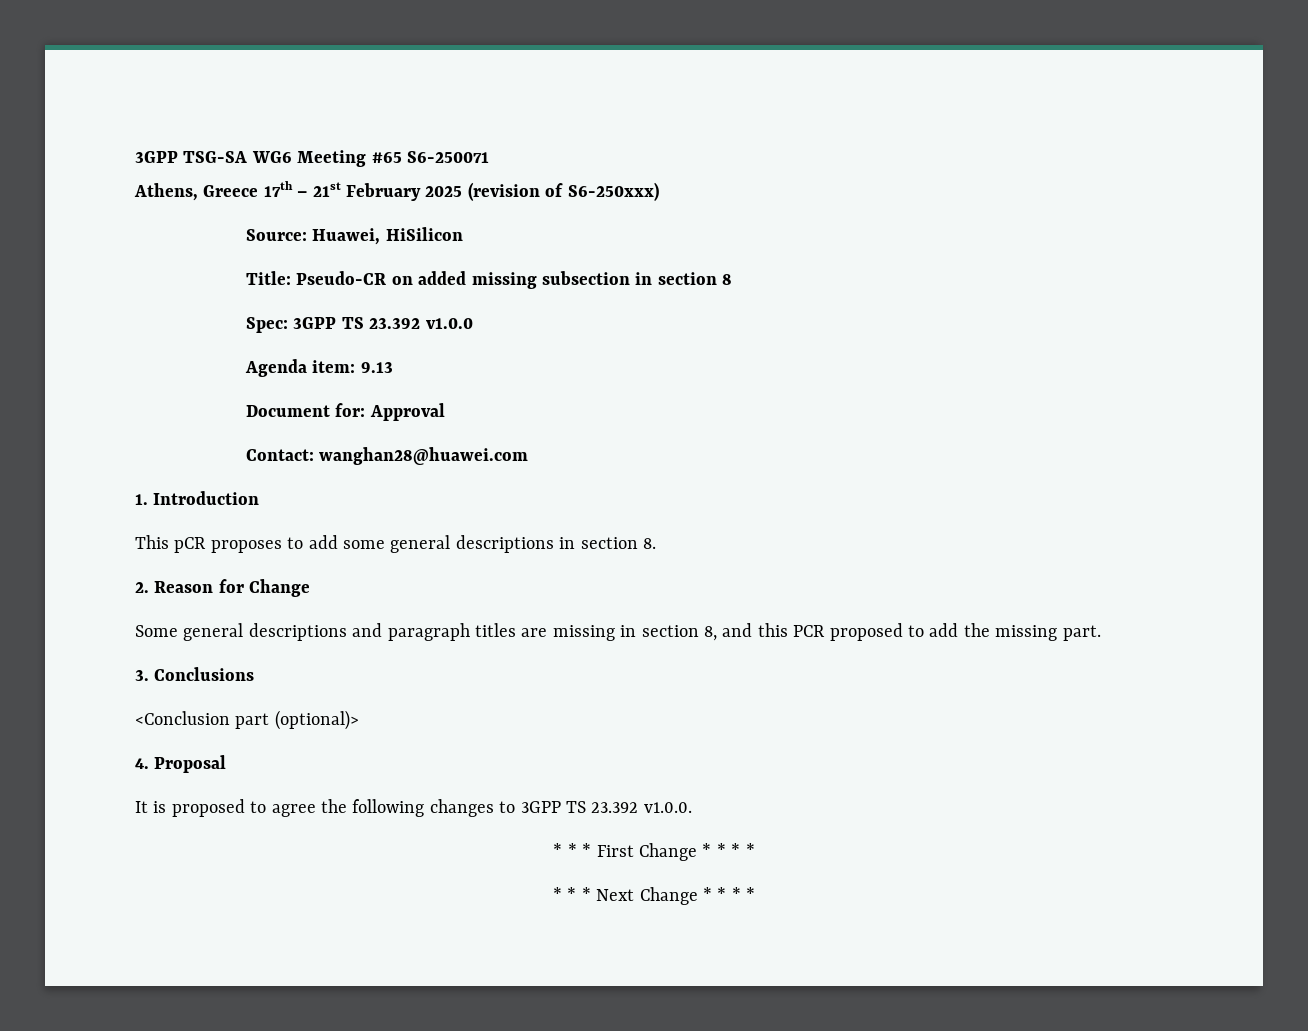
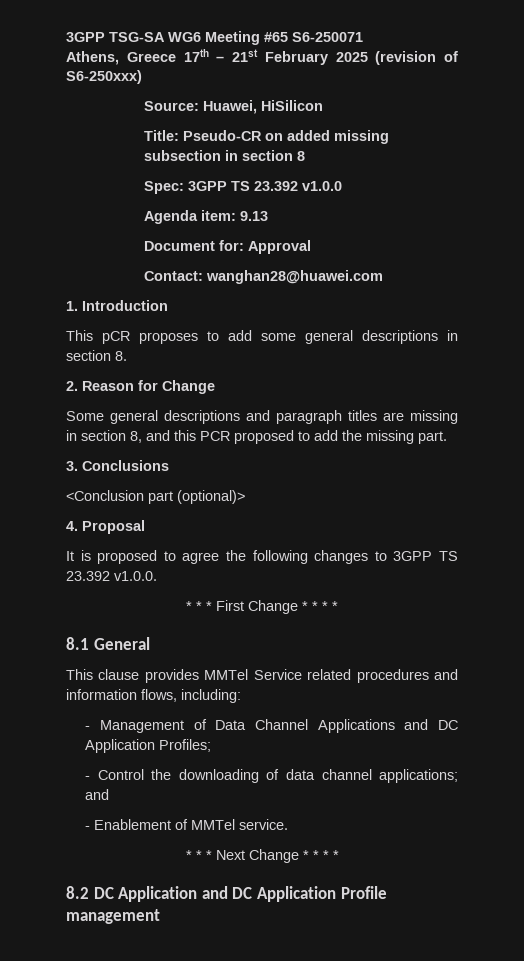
+ 8.1 General
+ This clause provides MMTel Service related procedures and information flows, including:
+ - Management of Data Channel Applications and DC Application Profiles;
+ - Control the downloading of data channel applications; and
+ - Enablement of MMTel service.
+ 8.2 DC Application and DC Application Profile management

